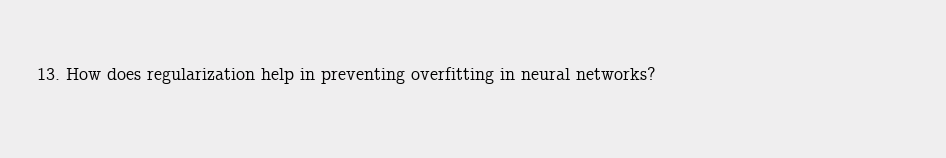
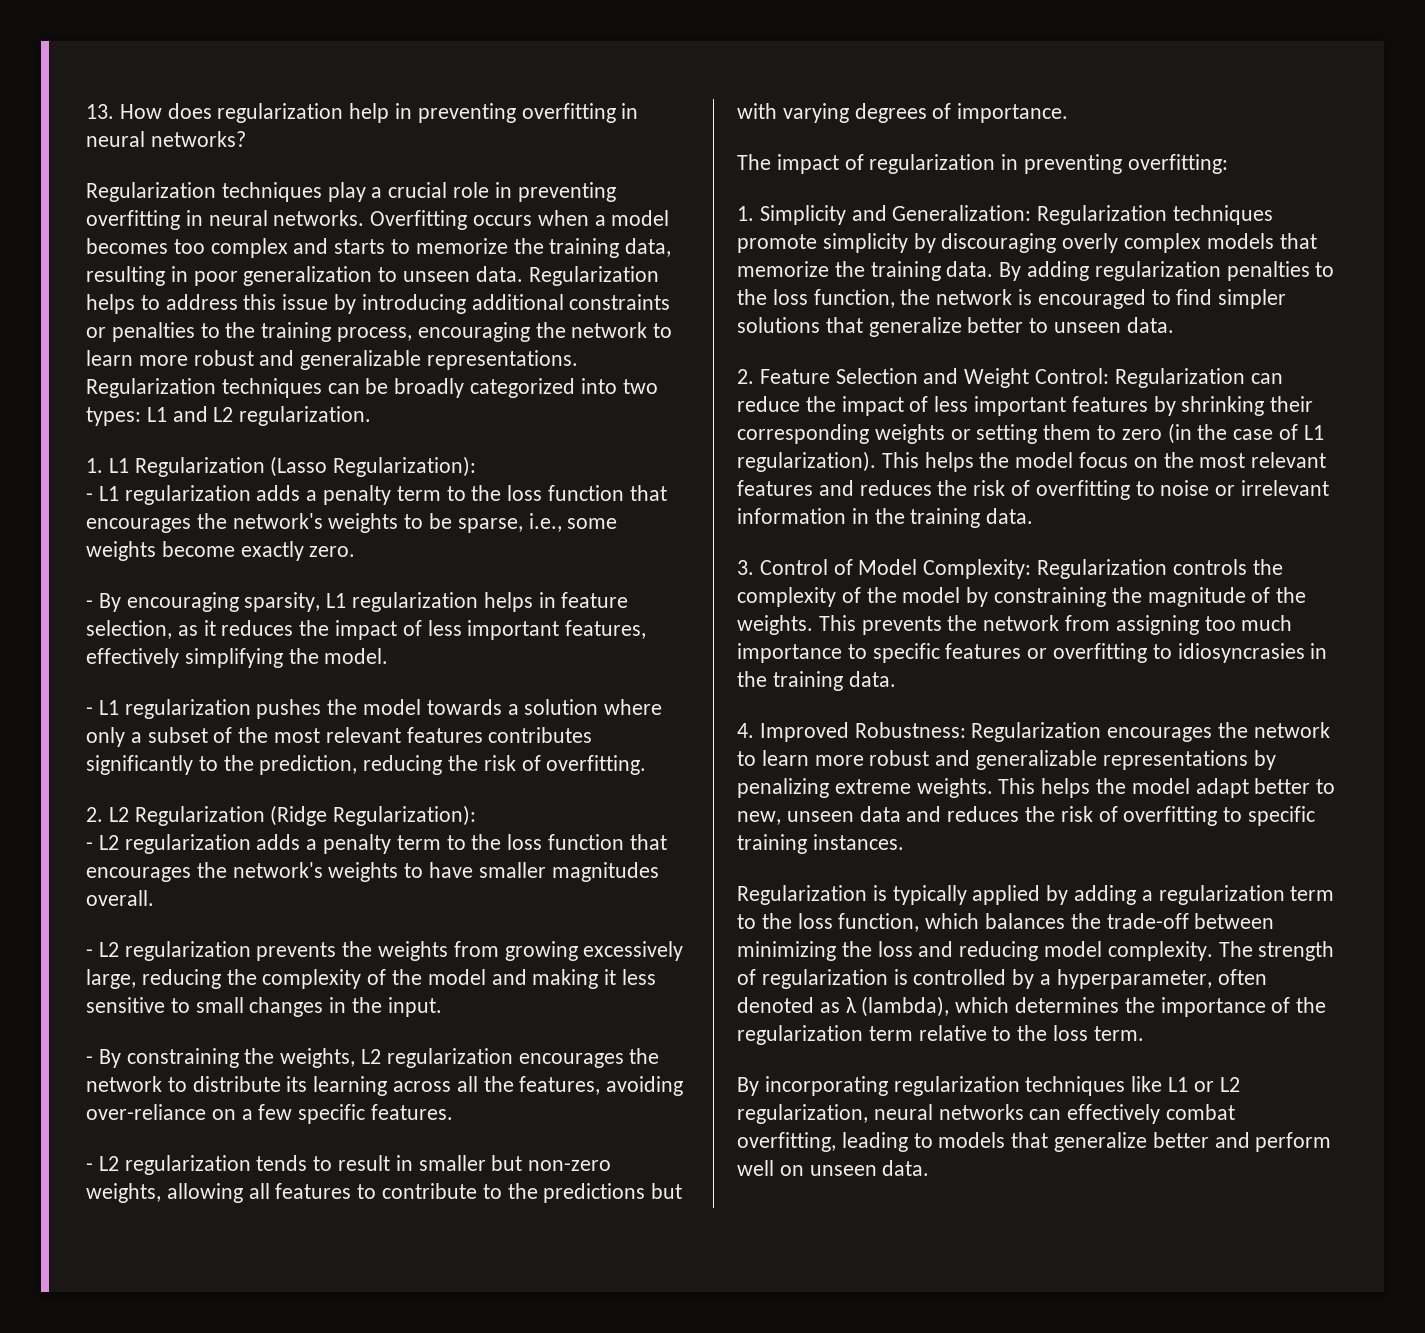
+ Regularization techniques play a crucial role in preventing overfitting in neural networks. Overfitting occurs when a model becomes too complex and starts to memorize the training data, resulting in poor generalization to unseen data. Regularization helps to address this issue by introducing additional constraints or penalties to the training process, encouraging the network to learn more robust and generalizable representations. Regularization techniques can be broadly categorized into two types: L1 and L2 regularization.
+ 1. L1 Regularization (Lasso Regularization):
+ - L1 regularization adds a penalty term to the loss function that encourages the network's weights to be sparse, i.e., some weights become exactly zero.
+ - By encouraging sparsity, L1 regularization helps in feature selection, as it reduces the impact of less important features, effectively simplifying the model.
+ - L1 regularization pushes the model towards a solution where only a subset of the most relevant features contributes significantly to the prediction, reducing the risk of overfitting.
+ 2. L2 Regularization (Ridge Regularization):
+ - L2 regularization adds a penalty term to the loss function that encourages the network's weights to have smaller magnitudes overall.
+ - L2 regularization prevents the weights from growing excessively large, reducing the complexity of the model and making it less sensitive to small changes in the input.
+ - By constraining the weights, L2 regularization encourages the network to distribute its learning across all the features, avoiding over-reliance on a few specific features.
+ - L2 regularization tends to result in smaller but non-zero weights, allowing all features to contribute to the predictions but with varying degrees of importance.
+ The impact of regularization in preventing overfitting:
+ 1. Simplicity and Generalization: Regularization techniques promote simplicity by discouraging overly complex models that memorize the training data. By adding regularization penalties to the loss function, the network is encouraged to find simpler solutions that generalize better to unseen data.
+ 2. Feature Selection and Weight Control: Regularization can reduce the impact of less important features by shrinking their corresponding weights or setting them to zero (in the case of L1 regularization). This helps the model focus on the most relevant features and reduces the risk of overfitting to noise or irrelevant information in the training data.
+ 3. Control of Model Complexity: Regularization controls the complexity of the model by constraining the magnitude of the weights. This prevents the network from assigning too much importance to specific features or overfitting to idiosyncrasies in the training data.
+ 4. Improved Robustness: Regularization encourages the network to learn more robust and generalizable representations by penalizing extreme weights. This helps the model adapt better to new, unseen data and reduces the risk of overfitting to specific training instances.
+ Regularization is typically applied by adding a regularization term to the loss function, which balances the trade-off between minimizing the loss and reducing model complexity. The strength of regularization is controlled by a hyperparameter, often denoted as λ (lambda), which determines the importance of the regularization term relative to the loss term.
+ By incorporating regularization techniques like L1 or L2 regularization, neural networks can effectively combat overfitting, leading to models that generalize better and perform well on unseen data.

